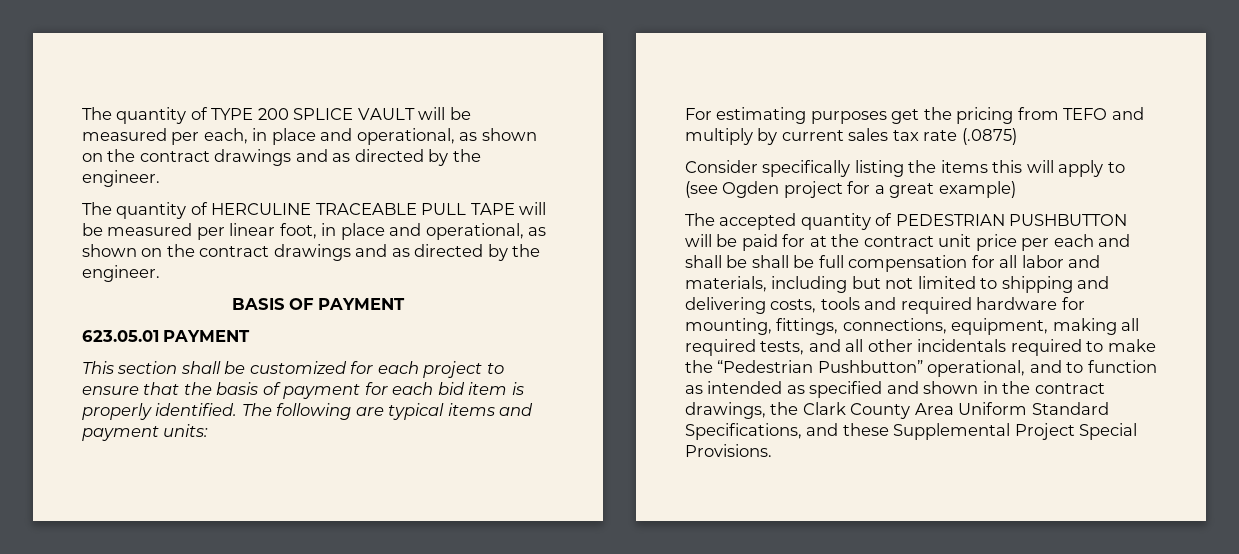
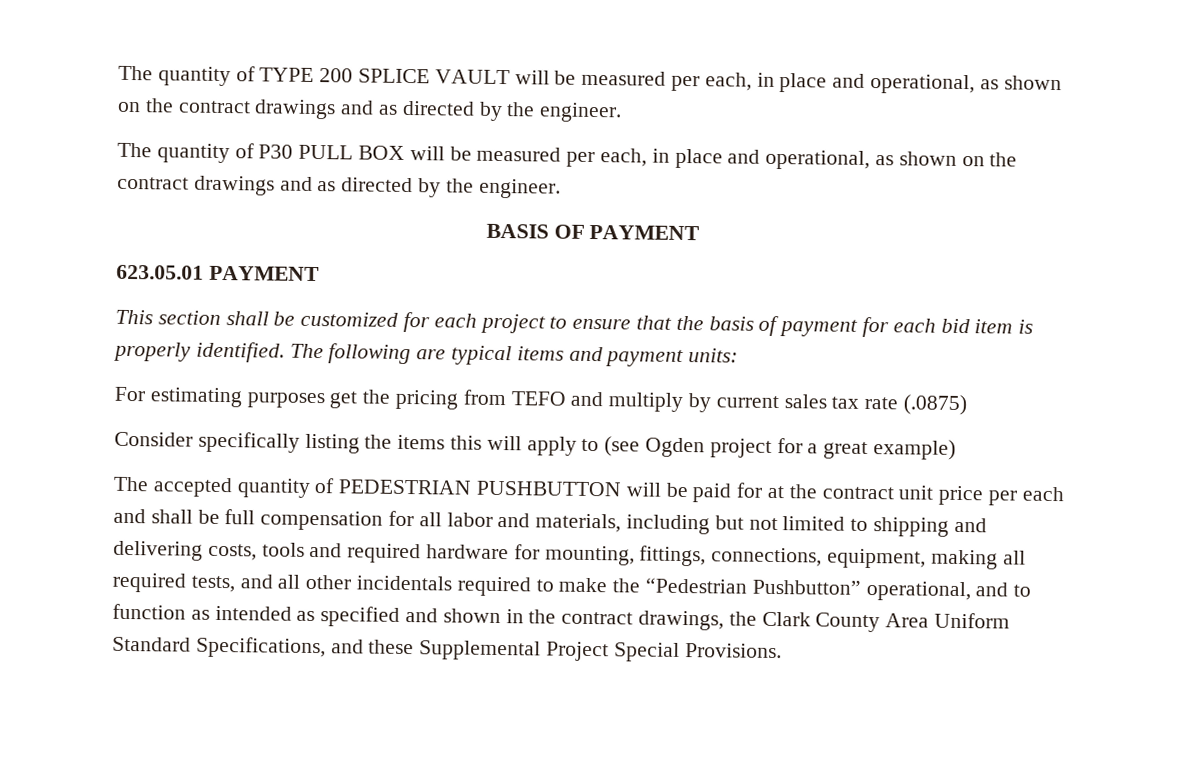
- The quantity of HERCULINE TRACEABLE PULL TAPE will be measured per linear foot, in place and operational, as shown on the contract drawings and as directed by the engineer.
+ The quantity of P30 PULL BOX will be measured per each, in place and operational, as shown on the contract drawings and as directed by the engineer.
- The accepted quantity of PEDESTRIAN PUSHBUTTON will be paid for at the contract unit price per each and shall be shall be full compensation for all labor and materials, including but not limited to shipping and delivering costs, tools and required hardware for mounting, fittings, connections, equipment, making all required tests, and all other incidentals required to make the “Pedestrian Pushbutton” operational, and to function as intended as specified and shown in the contract drawings, the Clark County Area Uniform Standard Specifications, and these Supplemental Project Special Provisions.
+ The accepted quantity of PEDESTRIAN PUSHBUTTON will be paid for at the contract unit price per each and shall be full compensation for all labor and materials, including but not limited to shipping and delivering costs, tools and required hardware for mounting, fittings, connections, equipment, making all required tests, and all other incidentals required to make the “Pedestrian Pushbutton” operational, and to function as intended as specified and shown in the contract drawings, the Clark County Area Uniform Standard Specifications, and these Supplemental Project Special Provisions.

